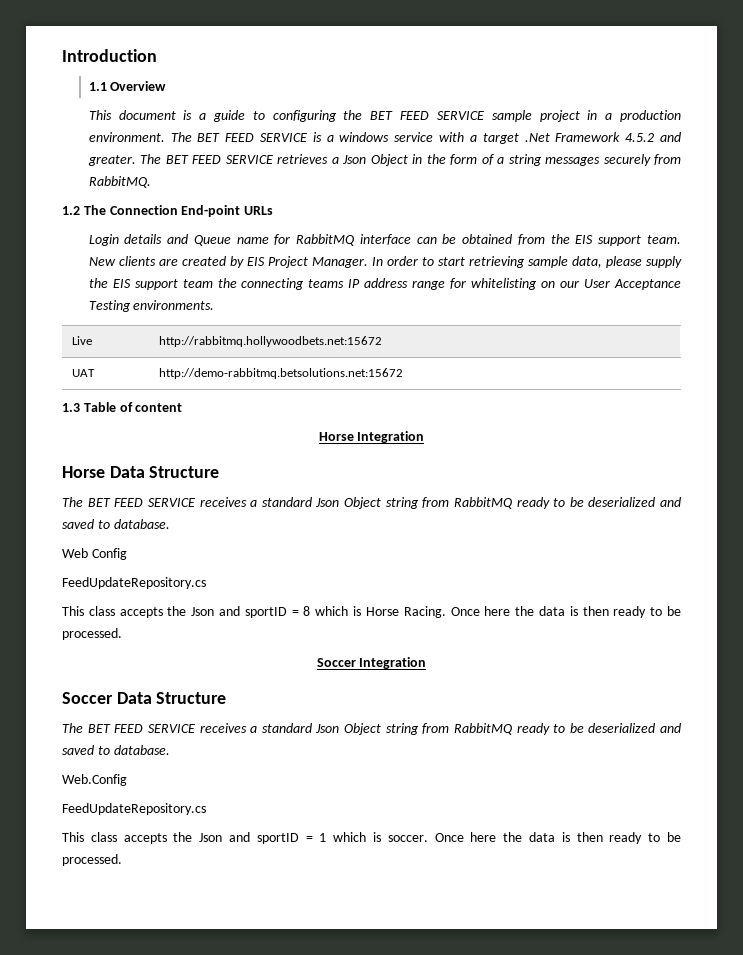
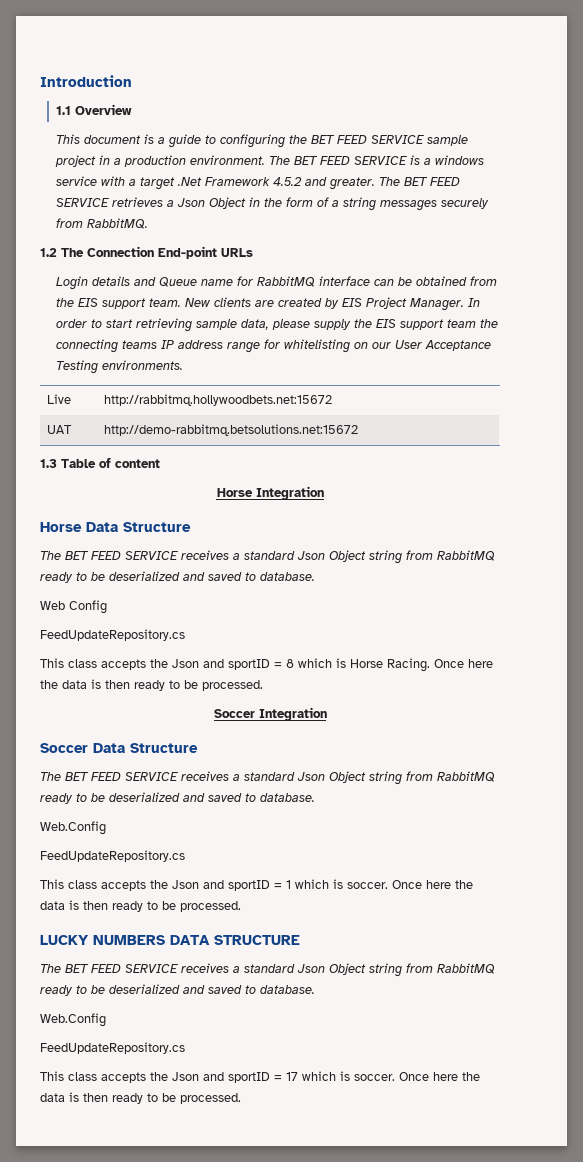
+ LUCKY NUMBERS DATA STRUCTURE
+ The BET FEED SERVICE receives a standard Json Object string from RabbitMQ ready to be deserialized and saved to database.
+ Web.Config
+ FeedUpdateRepository.cs
+ This class accepts the Json and sportID = 17 which is soccer. Once here the data is then ready to be processed.

